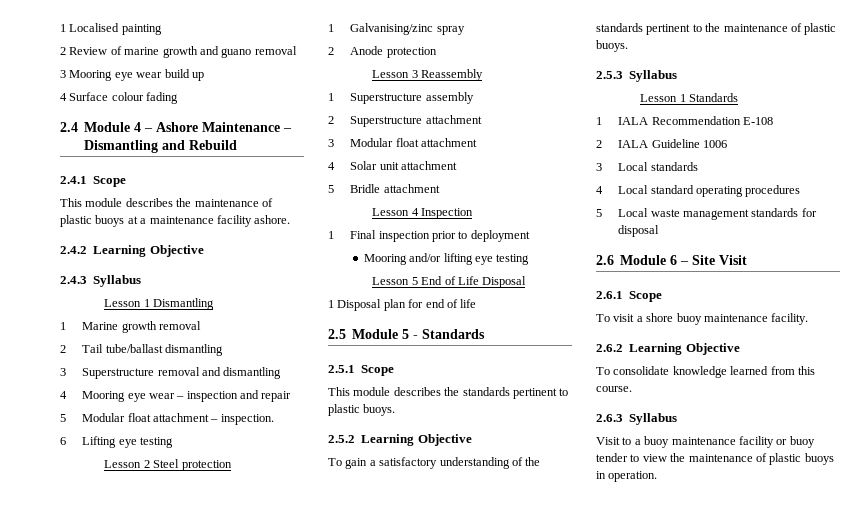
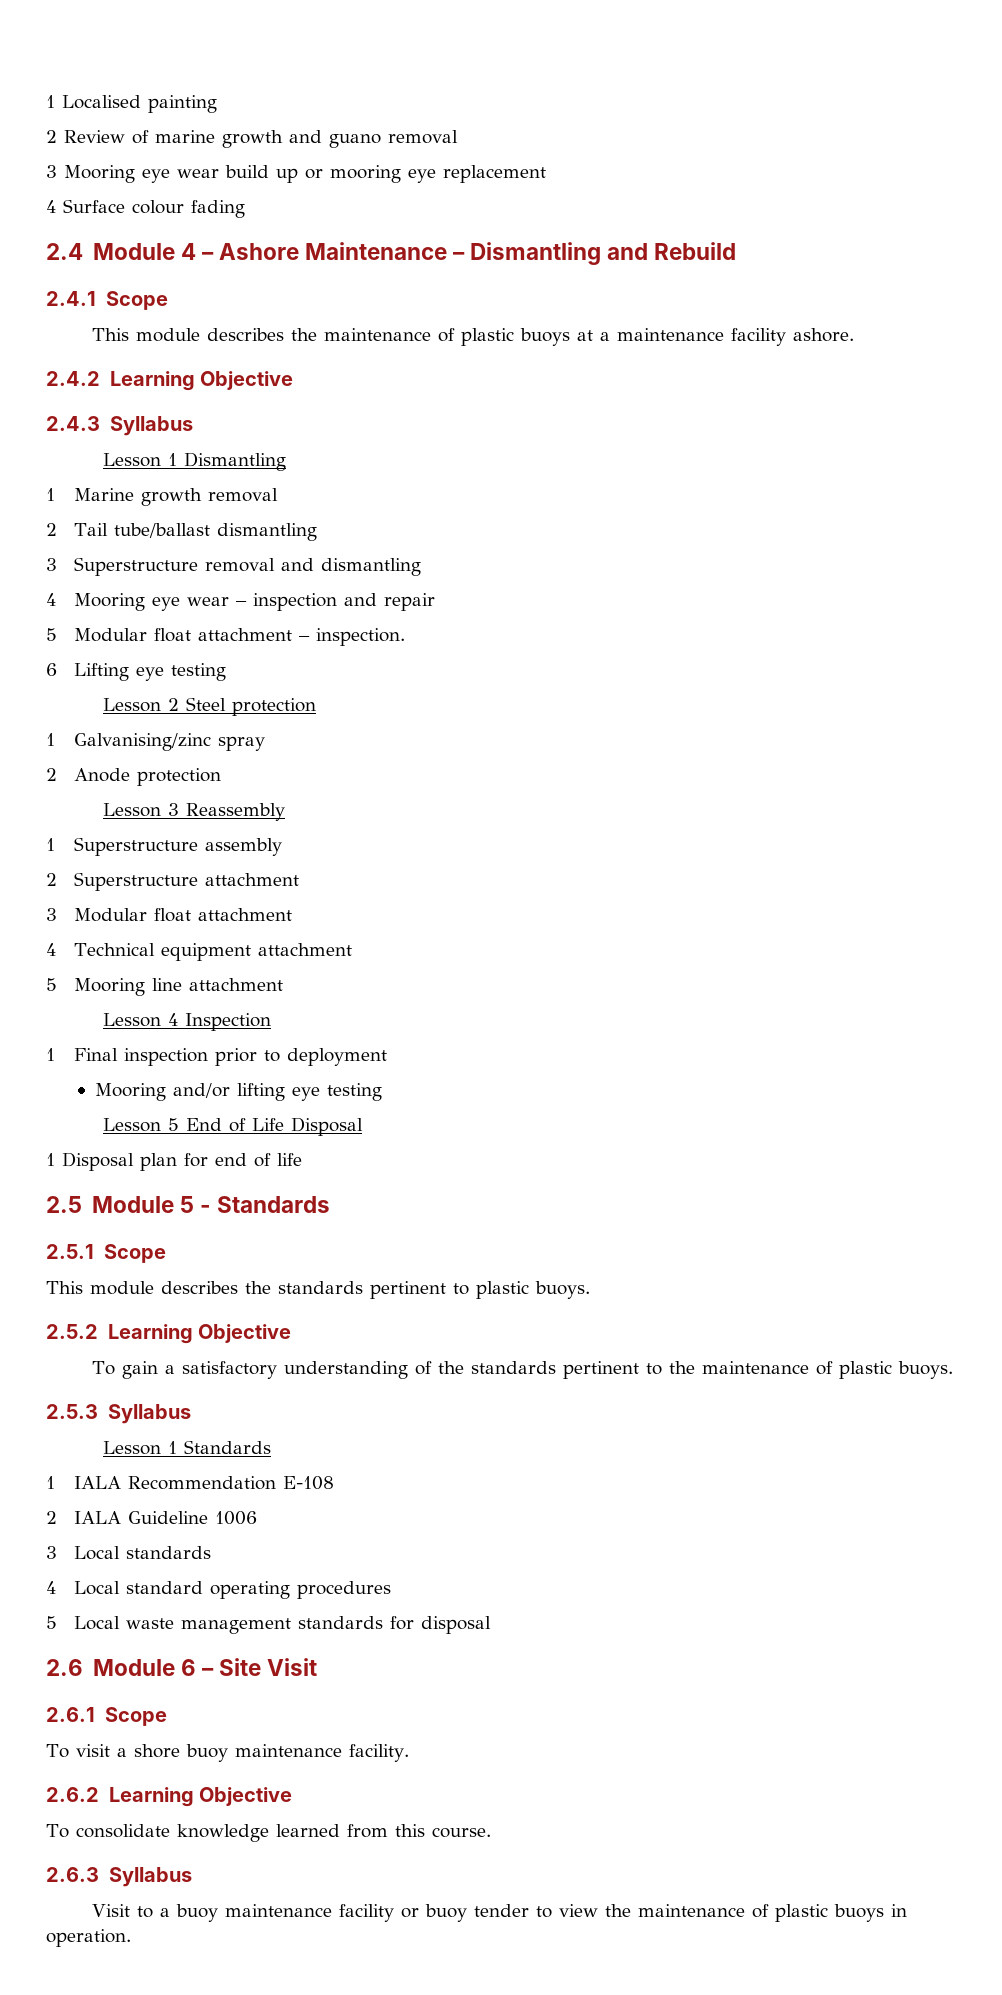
- 3 Mooring eye wear build up
+ 3 Mooring eye wear build up or mooring eye replacement
- 4 Solar unit attachment
+ 4 Technical equipment attachment
- 5 Bridle attachment
+ 5 Mooring line attachment

